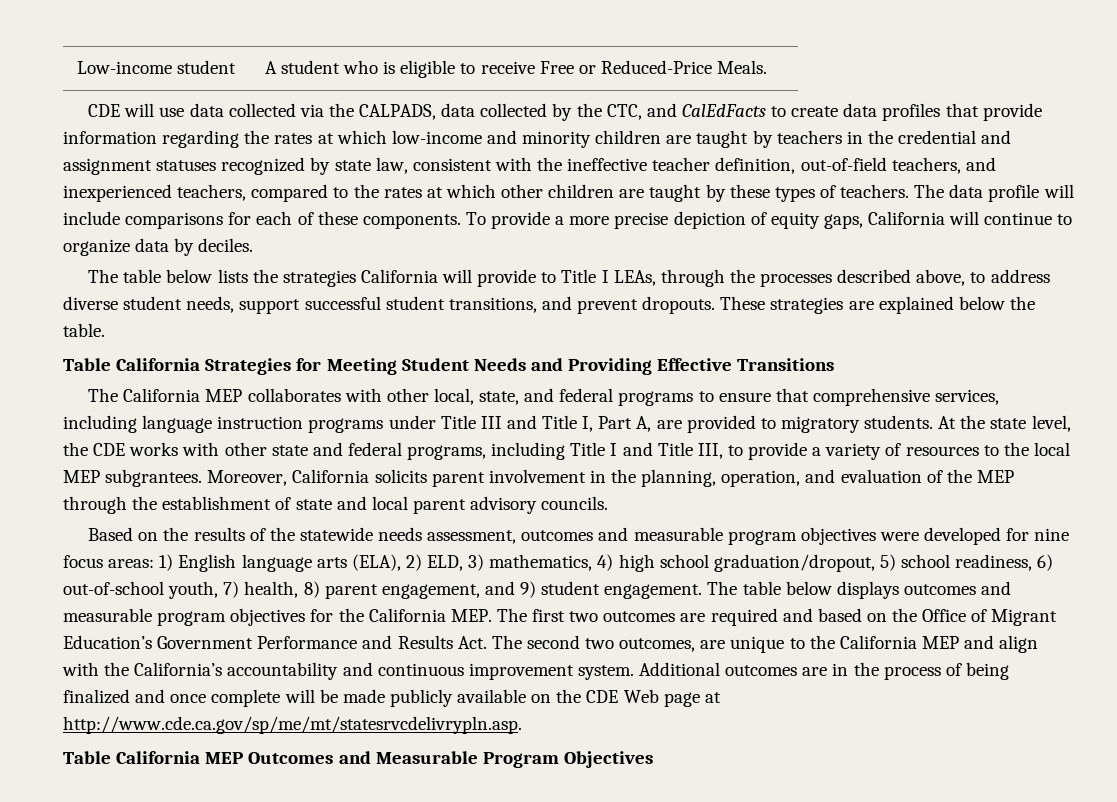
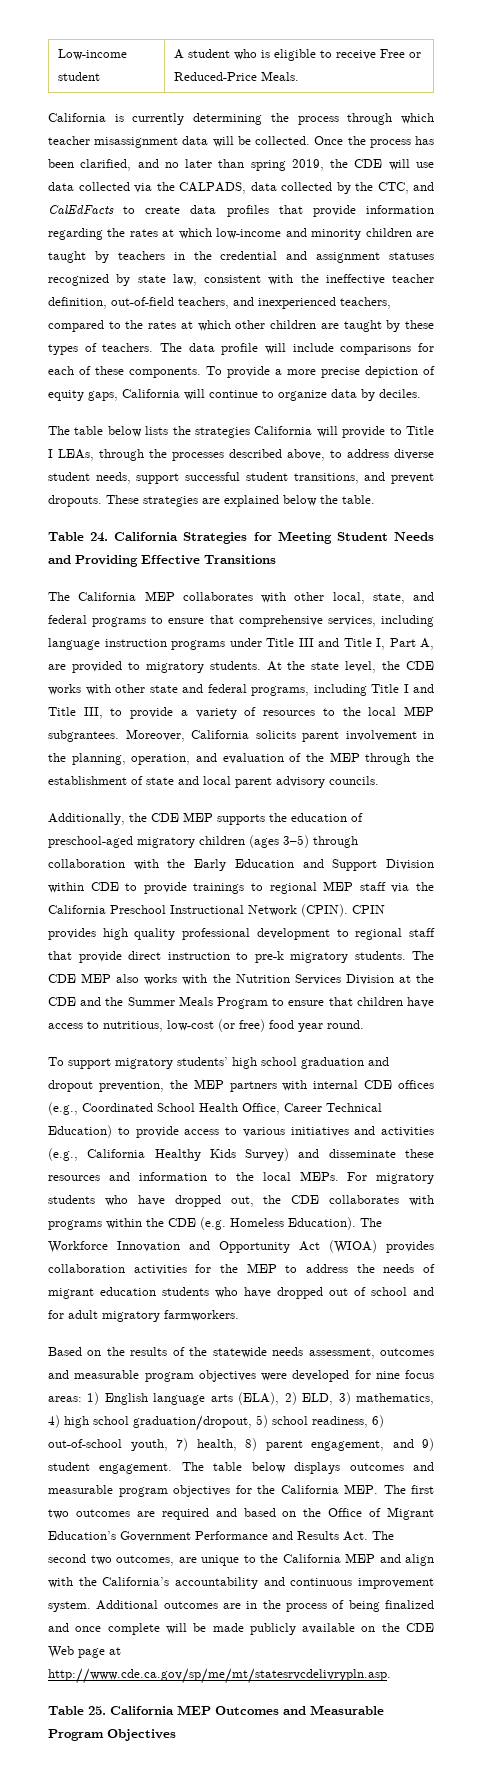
- CDE will use data collected via the CALPADS, data collected by the CTC, and CalEdFacts to create data profiles that provide information regarding the rates at which low-income and minority children are taught by teachers in the credential and assignment statuses recognized by state law, consistent with the ineffective teacher definition, out-of-field teachers, and inexperienced teachers, compared to the rates at which other children are taught by these types of teachers.
+ California is currently determining the process through which teacher misassignment data will be collected. Once the process has been clarified, and no later than spring 2019, the CDE will use data collected via the CALPADS, data collected by the CTC, and CalEdFacts to create data profiles that provide information regarding the rates at which low-income and minority children are taught by teachers in the credential and assignment statuses recognized by state law, consistent with the ineffective teacher definition, out-of-field teachers, and inexperienced teachers, compared to the rates at which other children are taught by these types of teachers.
- Table California Strategies for Meeting Student Needs and Providing Effective Transitions
+ Table 24. California Strategies for Meeting Student Needs and Providing Effective Transitions
+ Additionally, the CDE MEP supports the education of preschool-aged migratory children (ages 3–5) through collaboration with the Early Education and Support Division within CDE to provide trainings to regional MEP staff via the California Preschool Instructional Network (CPIN). CPIN provides high quality professional development to regional staff that provide direct instruction to pre-k migratory students. The CDE MEP also works with the Nutrition Services Division at the CDE and the Summer Meals Program to ensure that children have access to nutritious, low-cost (or free) food year round.
+ To support migratory students’ high school graduation and dropout prevention, the MEP partners with internal CDE offices (e.g., Coordinated School Health Office, Career Technical Education) to provide access to various initiatives and activities (e.g., California Healthy Kids Survey) and disseminate these resources and information to the local MEPs. For migratory students who have dropped out, the CDE collaborates with programs within the CDE (e.g. Homeless Education). The Workforce Innovation and Opportunity Act (WIOA) provides collaboration activities for the MEP to address the needs of migrant education students who have dropped out of school and for adult migratory farmworkers.
- Table California MEP Outcomes and Measurable Program Objectives
+ Table 25. California MEP Outcomes and Measurable Program Objectives

